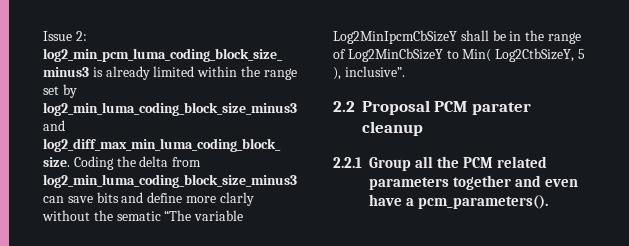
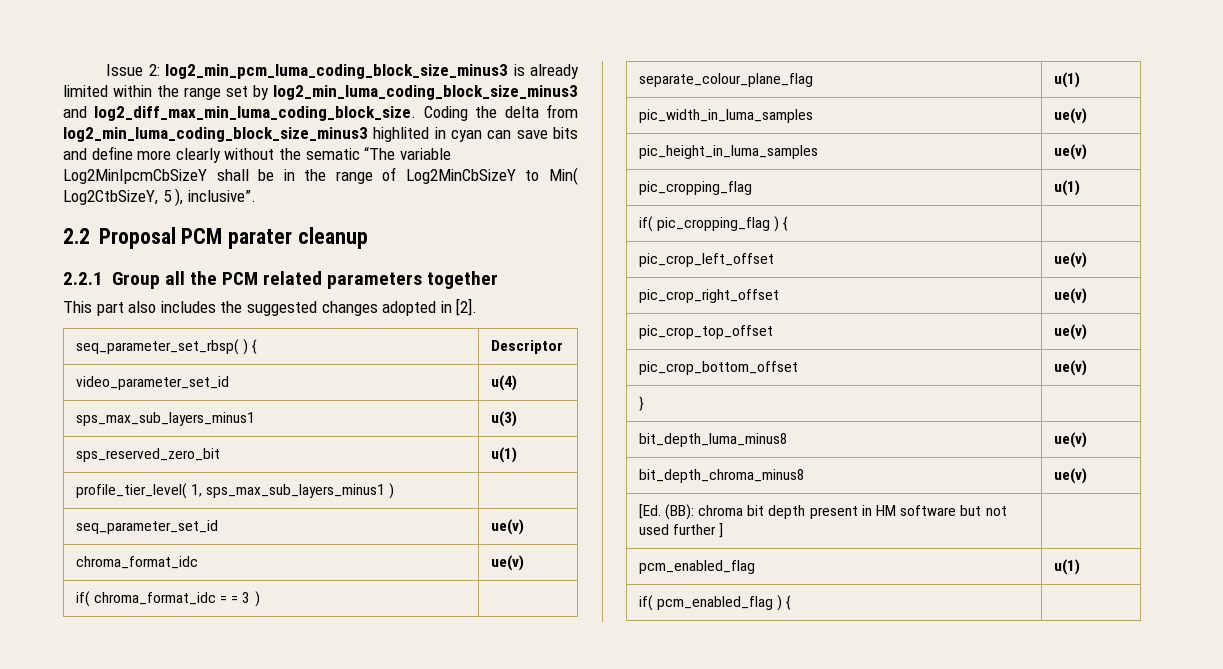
- Coding the delta from log2_min_luma_coding_block_size_minus3 can save bits and define more clarly without the sematic “The variable Log2MinIpcmCbSizeY shall be in the range of Log2MinCbSizeY to Min( Log2CtbSizeY, 5 ), inclusive”.
+ Coding the delta from log2_min_luma_coding_block_size_minus3 highlited in cyan can save bits and define more clearly without the sematic “The variable Log2MinIpcmCbSizeY shall be in the range of Log2MinCbSizeY to Min( Log2CtbSizeY, 5 ), inclusive”.
- 2.2.1 Group all the PCM related parameters together and even have a pcm_parameters().
+ 2.2.1 Group all the PCM related parameters together
+ This part also includes the suggested changes adopted in [2].
+ seq_parameter_set_rbsp( ) { | Descriptor
+ video_parameter_set_id | u(4)
+ sps_max_sub_layers_minus1 | u(3)
+ sps_reserved_zero_bit | u(1)
+ profile_tier_level( 1, sps_max_sub_layers_minus1 ) |
+ seq_parameter_set_id | ue(v)
+ chroma_format_idc | ue(v)
+ if( chroma_format_idc = = 3 ) |
+ separate_colour_plane_flag | u(1)
+ pic_width_in_luma_samples | ue(v)
+ pic_height_in_luma_samples | ue(v)
+ pic_cropping_flag | u(1)
+ if( pic_cropping_flag ) { |
+ pic_crop_left_offset | ue(v)
+ pic_crop_right_offset | ue(v)
+ pic_crop_top_offset | ue(v)
+ pic_crop_bottom_offset | ue(v)
+ } |
+ bit_depth_luma_minus8 | ue(v)
+ bit_depth_chroma_minus8 | ue(v)
+ [Ed. (BB): chroma bit depth present in HM software but not used further ] |
+ pcm_enabled_flag | u(1)
+ if( pcm_enabled_flag ) { |

